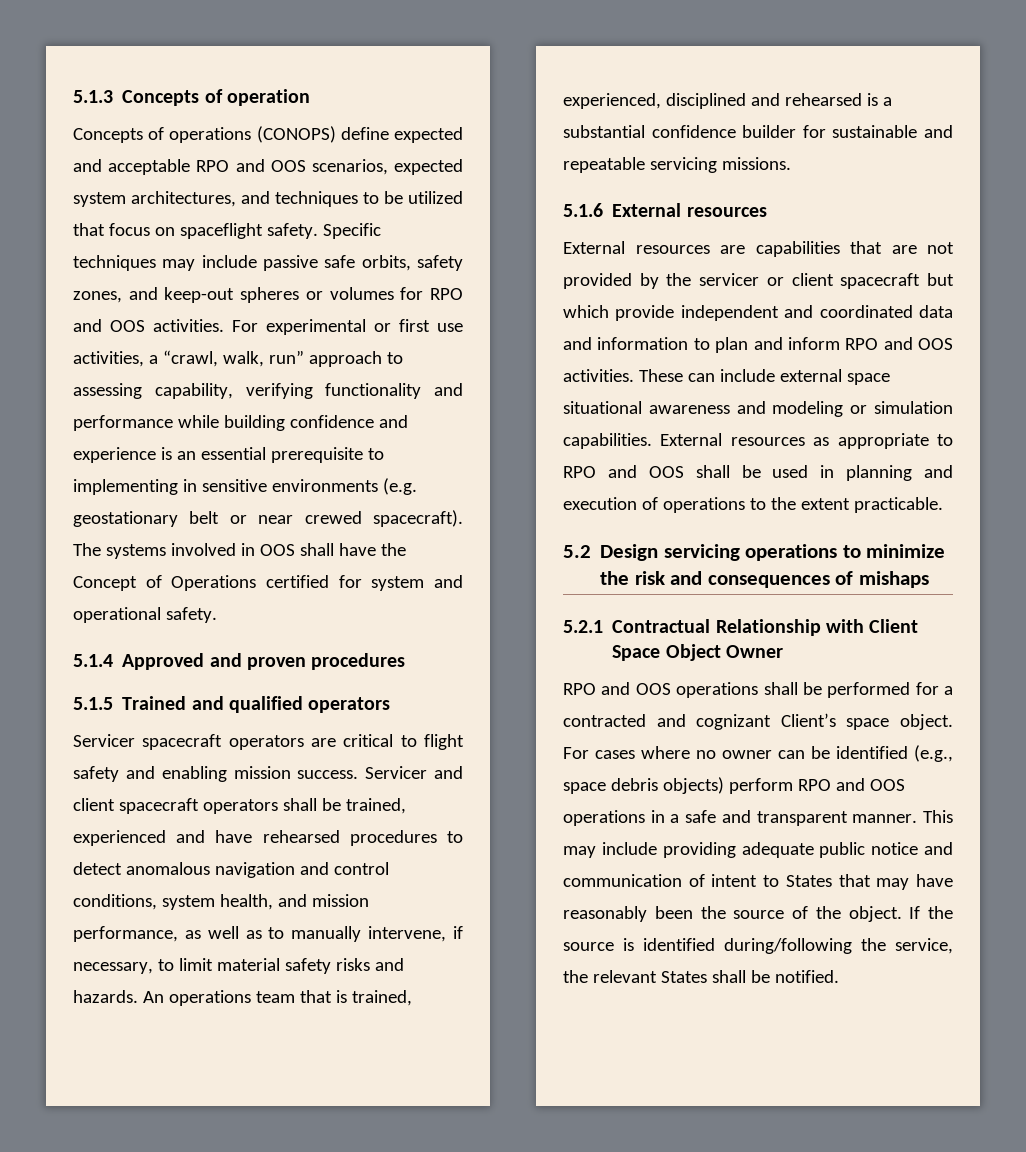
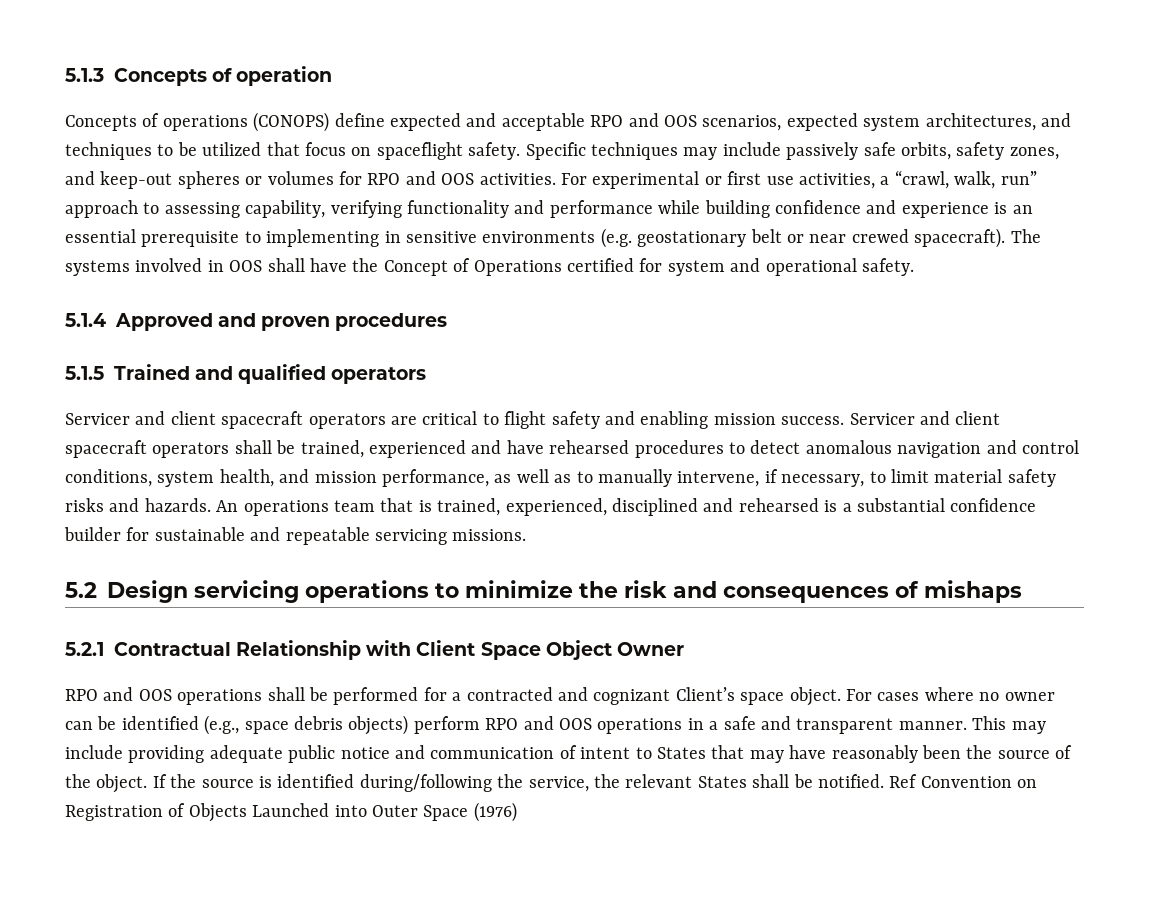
- Specific techniques may include passive safe orbits, safety zones, and keep-out spheres or volumes for RPO and OOS activities.
+ Specific techniques may include passively safe orbits, safety zones, and keep-out spheres or volumes for RPO and OOS activities.
- Servicer spacecraft operators are critical to flight safety and enabling mission success.
+ Servicer and client spacecraft operators are critical to flight safety and enabling mission success.
- 5.1.6 External resources
- External resources are capabilities that are not provided by the servicer or client spacecraft but which provide independent and coordinated data and information to plan and inform RPO and OOS activities. These can include external space situational awareness and modeling or simulation capabilities. External resources as appropriate to RPO and OOS shall be used in planning and execution of operations to the extent practicable.
+ Ref Convention on Registration of Objects Launched into Outer Space (1976)

